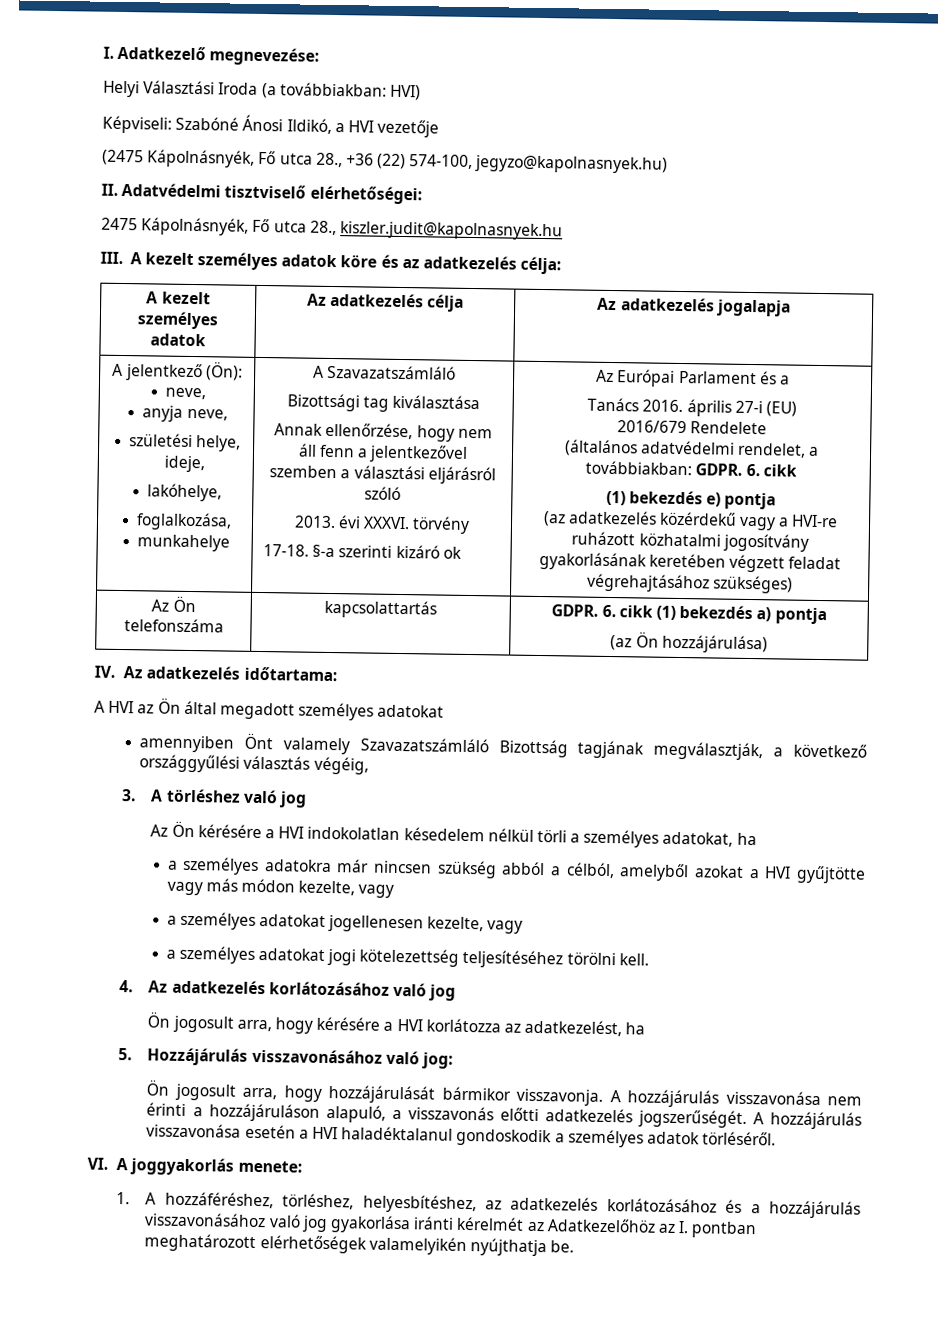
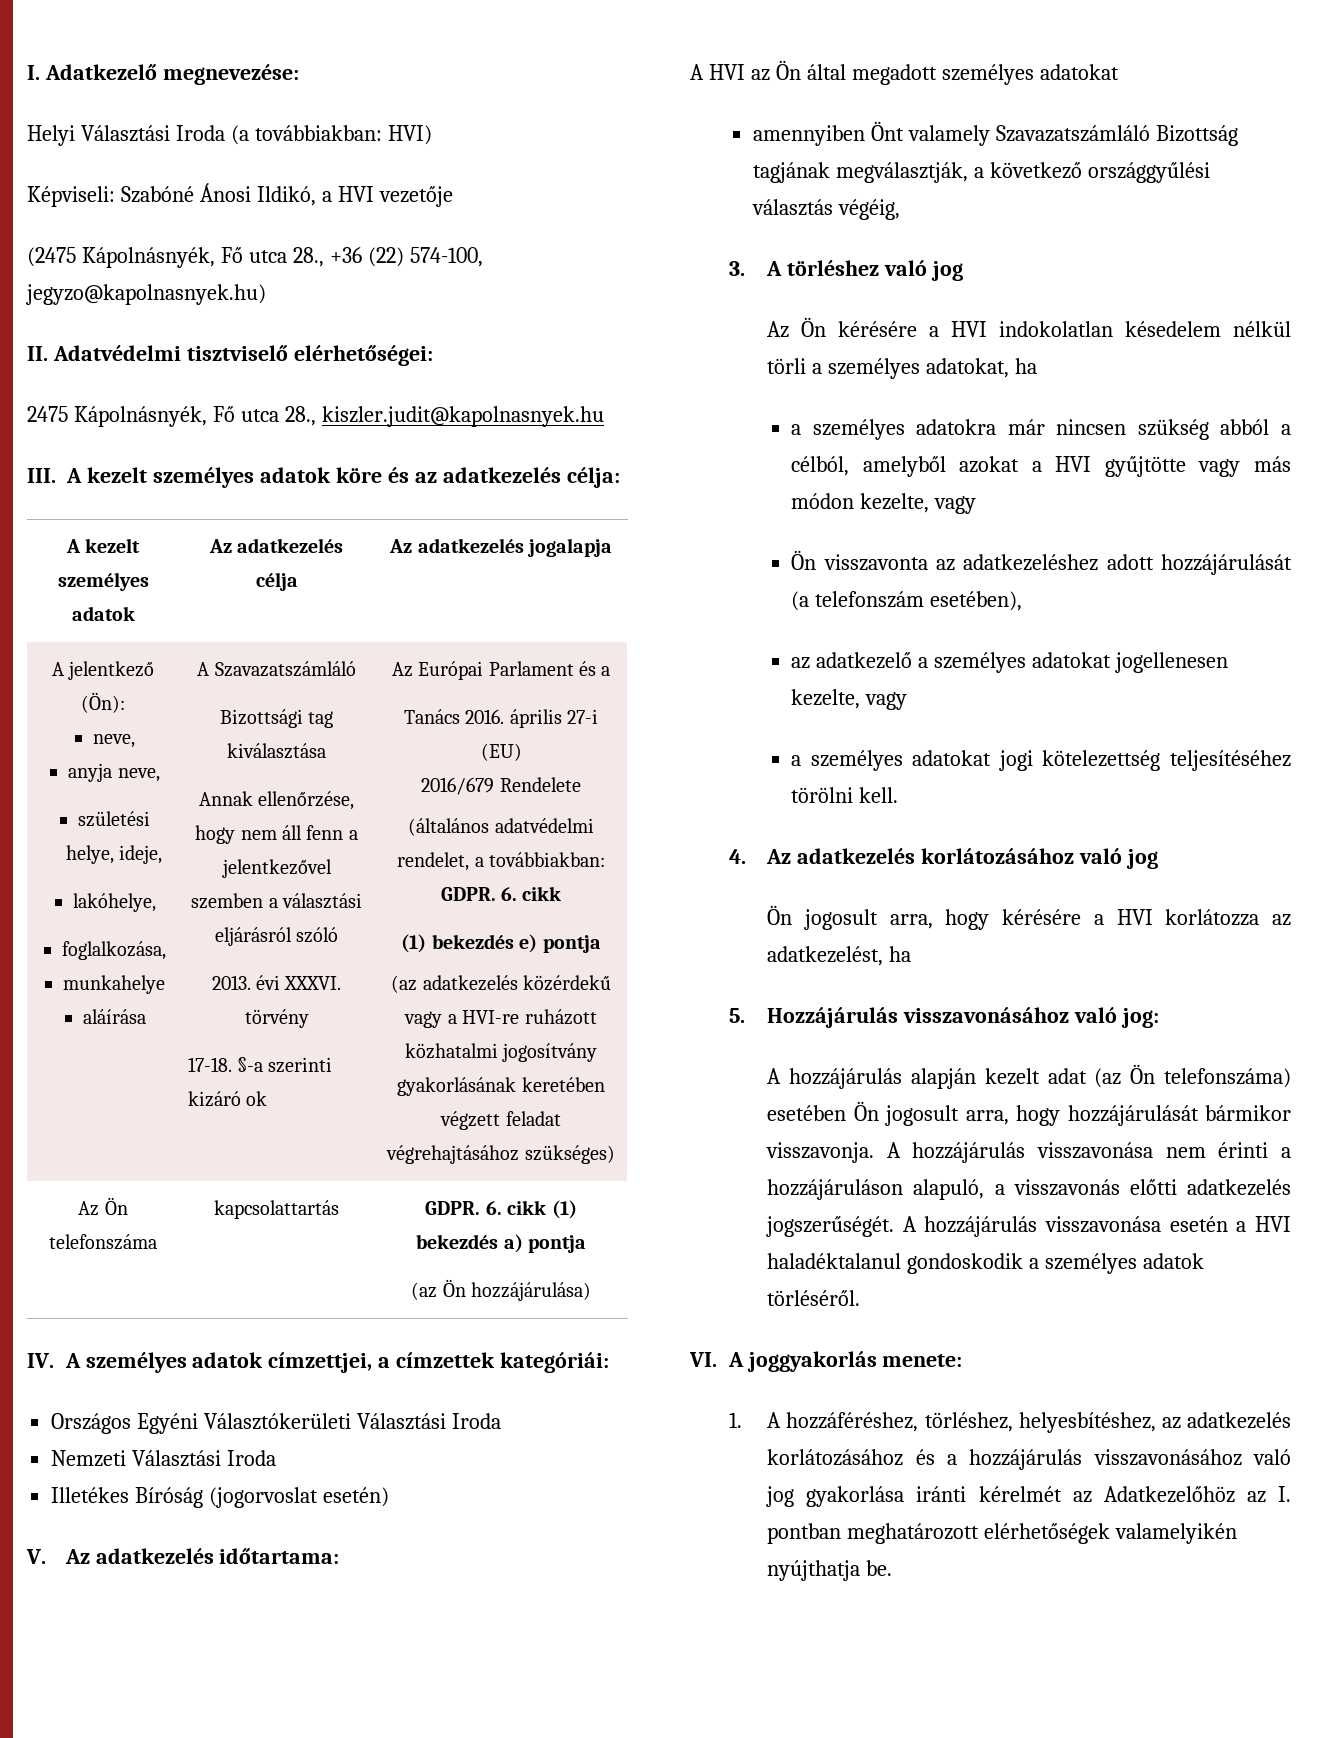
+ aláírása
- IV. Az adatkezelés időtartama:
+ IV. A személyes adatok címzettjei, a címzettek kategóriái:
+ Országos Egyéni Választókerületi Választási Iroda
+ Nemzeti Választási Iroda
+ Illetékes Bíróság (jogorvoslat esetén)
+ V. Az adatkezelés időtartama:
- a személyes adatokat jogellenesen kezelte, vagy
+ Ön visszavonta az adatkezeléshez adott hozzájárulását (a telefonszám esetében),
+ az adatkezelő a személyes adatokat jogellenesen kezelte, vagy
- Ön jogosult arra, hogy hozzájárulását bármikor visszavonja.
+ A hozzájárulás alapján kezelt adat (az Ön telefonszáma) esetében Ön jogosult arra, hogy hozzájárulását bármikor visszavonja.

